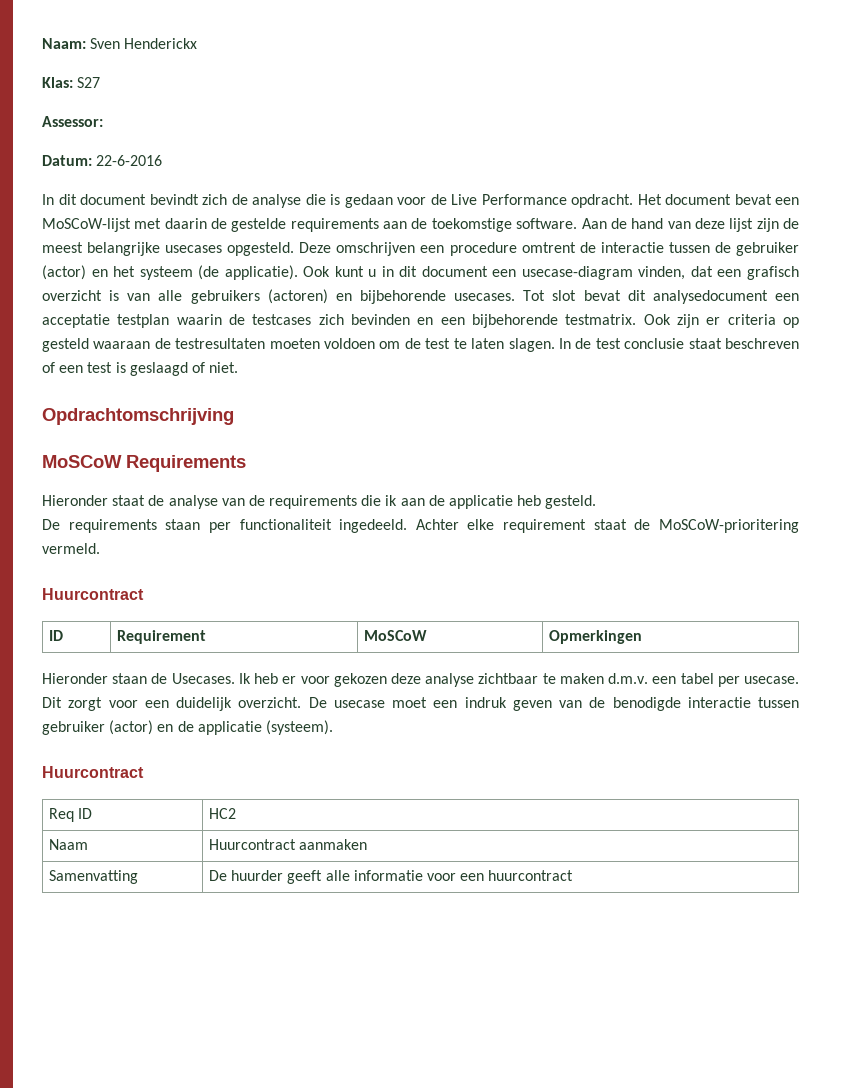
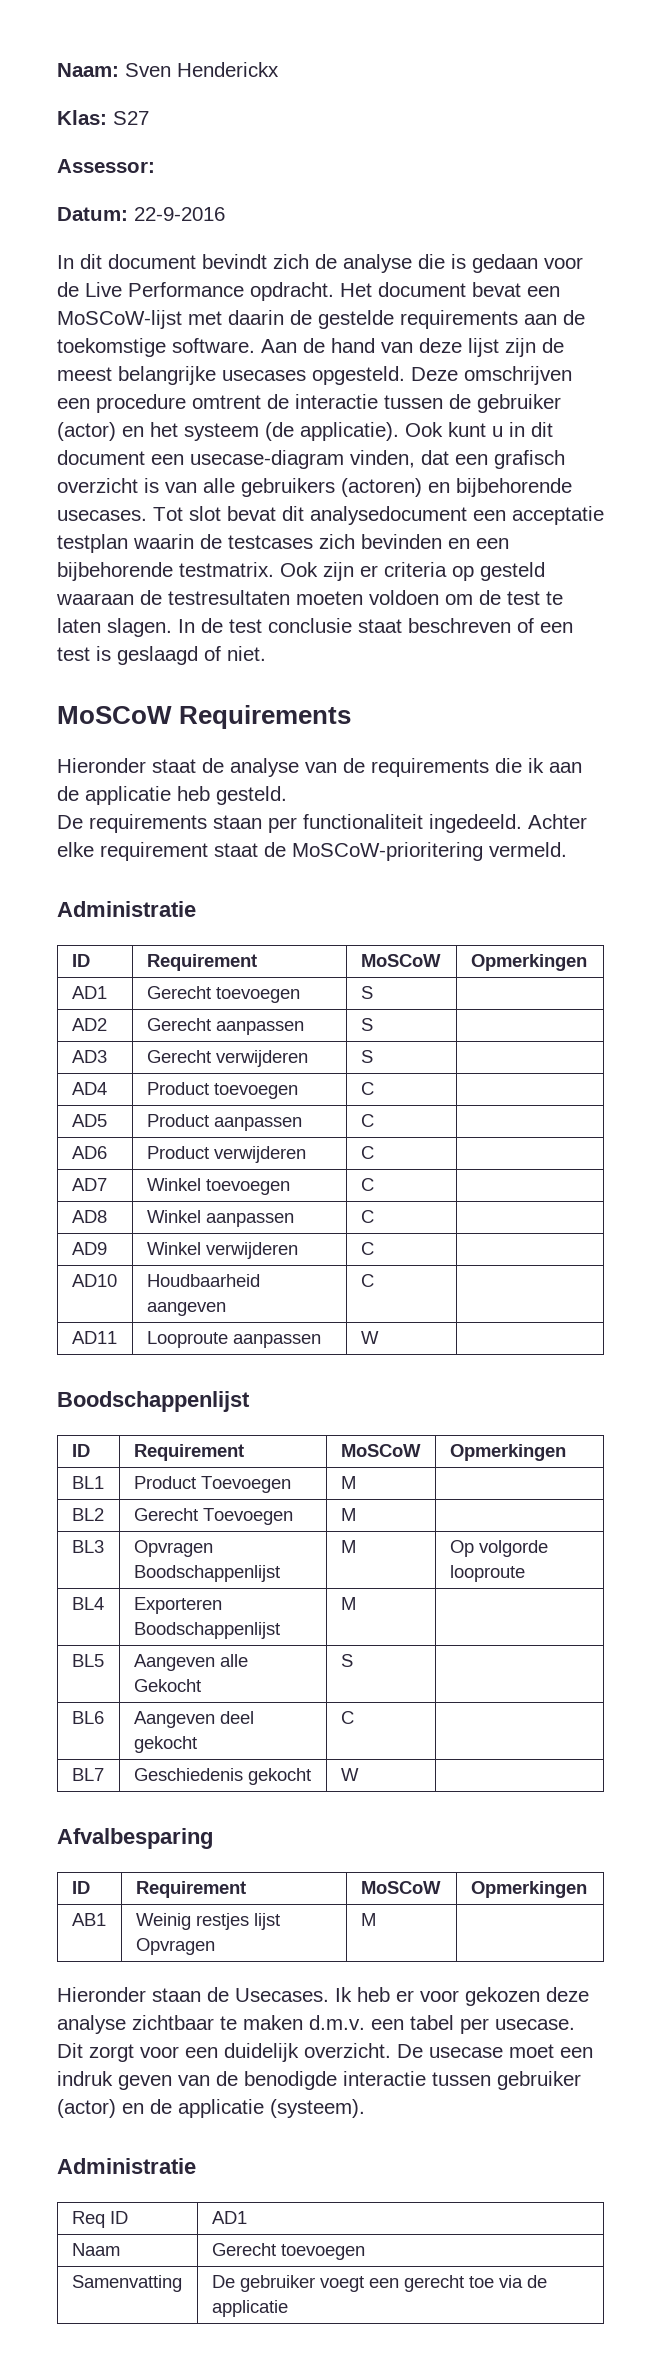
- Datum: 22-6-2016
+ Datum: 22-9-2016
- Opdrachtomschrijving
  Achter elke requirement staat de MoSCoW-prioritering vermeld.
- Huurcontract
+ Administratie
  ID | Requirement | MoSCoW | Opmerkingen
+ AD1 | Gerecht toevoegen | S |
+ AD2 | Gerecht aanpassen | S |
+ AD3 | Gerecht verwijderen | S |
+ AD4 | Product toevoegen | C |
+ AD5 | Product aanpassen | C |
+ AD6 | Product verwijderen | C |
+ AD7 | Winkel toevoegen | C |
+ AD8 | Winkel aanpassen | C |
+ AD9 | Winkel verwijderen | C |
+ AD10 | Houdbaarheid aangeven | C |
+ AD11 | Looproute aanpassen | W |
+ Boodschappenlijst
+ ID | Requirement | MoSCoW | Opmerkingen
+ BL1 | Product Toevoegen | M |
+ BL2 | Gerecht Toevoegen | M |
+ BL3 | Opvragen Boodschappenlijst | M | Op volgorde looproute
+ BL4 | Exporteren Boodschappenlijst | M |
+ BL5 | Aangeven alle Gekocht | S |
+ BL6 | Aangeven deel gekocht | C |
+ BL7 | Geschiedenis gekocht | W |
+ Afvalbesparing
+ ID | Requirement | MoSCoW | Opmerkingen
+ AB1 | Weinig restjes lijst Opvragen | M |
  De usecase moet een indruk geven van de benodigde interactie tussen gebruiker (actor) en de applicatie (systeem).
- Huurcontract
+ Administratie
- Req ID | HC2
+ Req ID | AD1
- Naam | Huurcontract aanmaken
+ Naam | Gerecht toevoegen
- Samenvatting | De huurder geeft alle informatie voor een huurcontract
+ Samenvatting | De gebruiker voegt een gerecht toe via de applicatie

